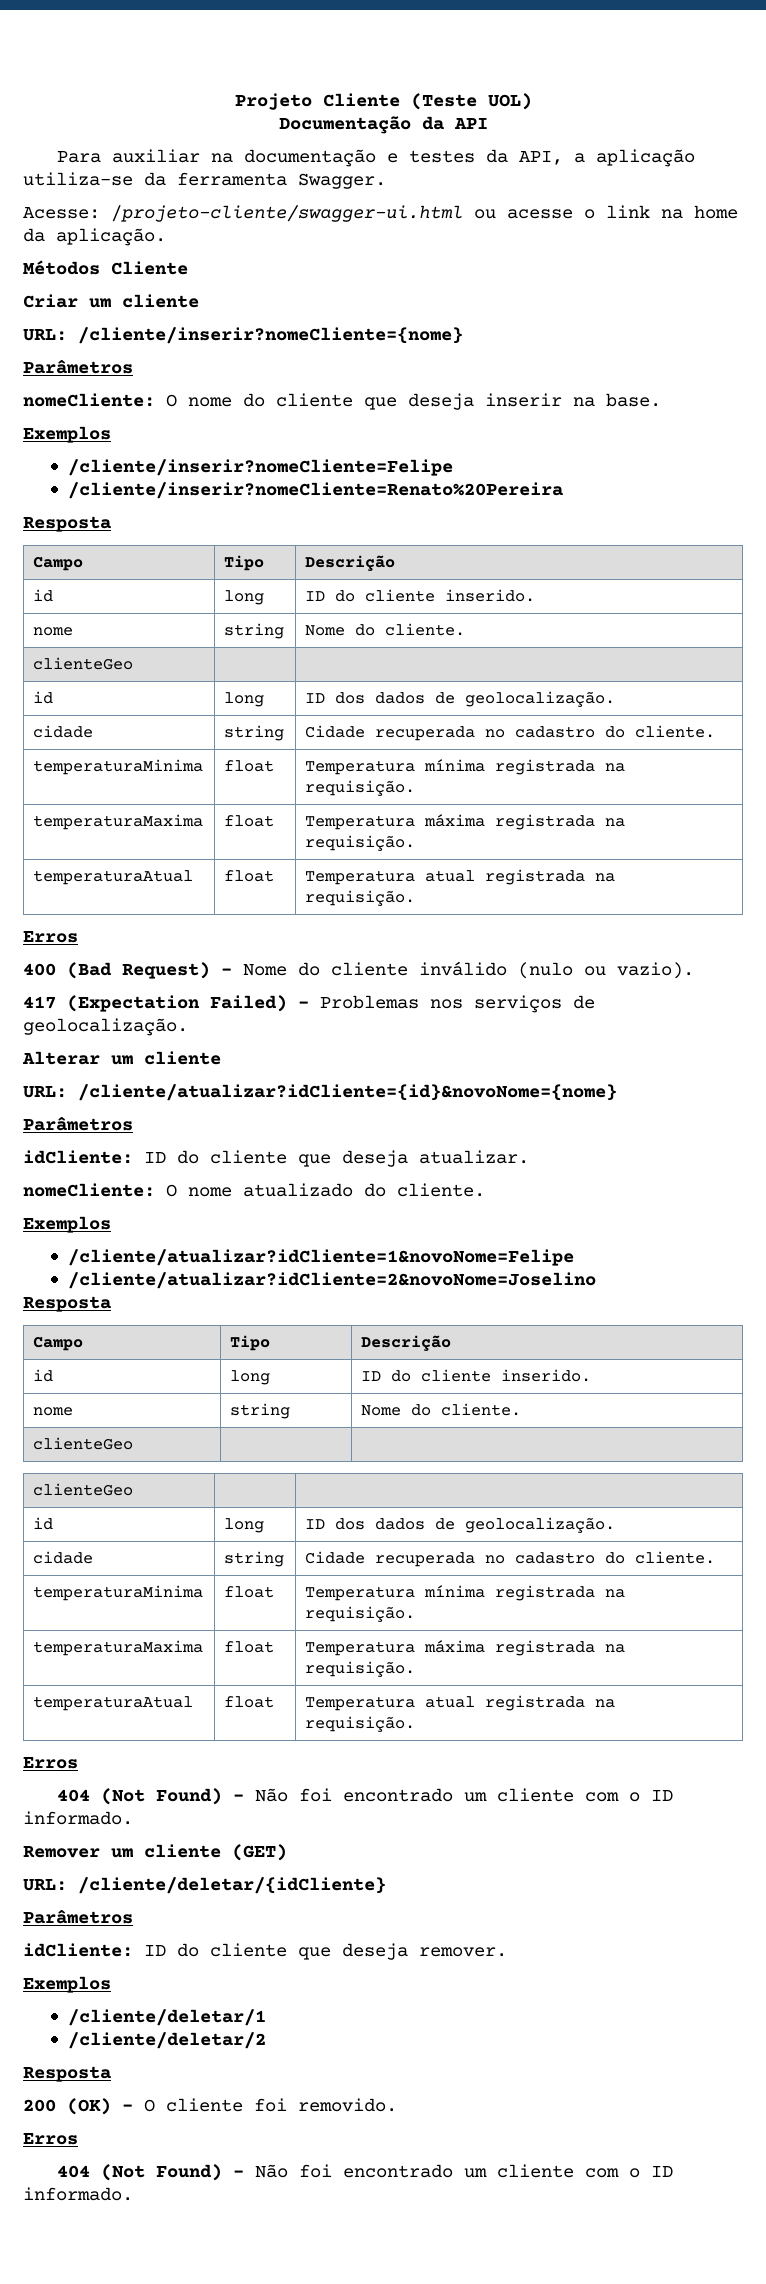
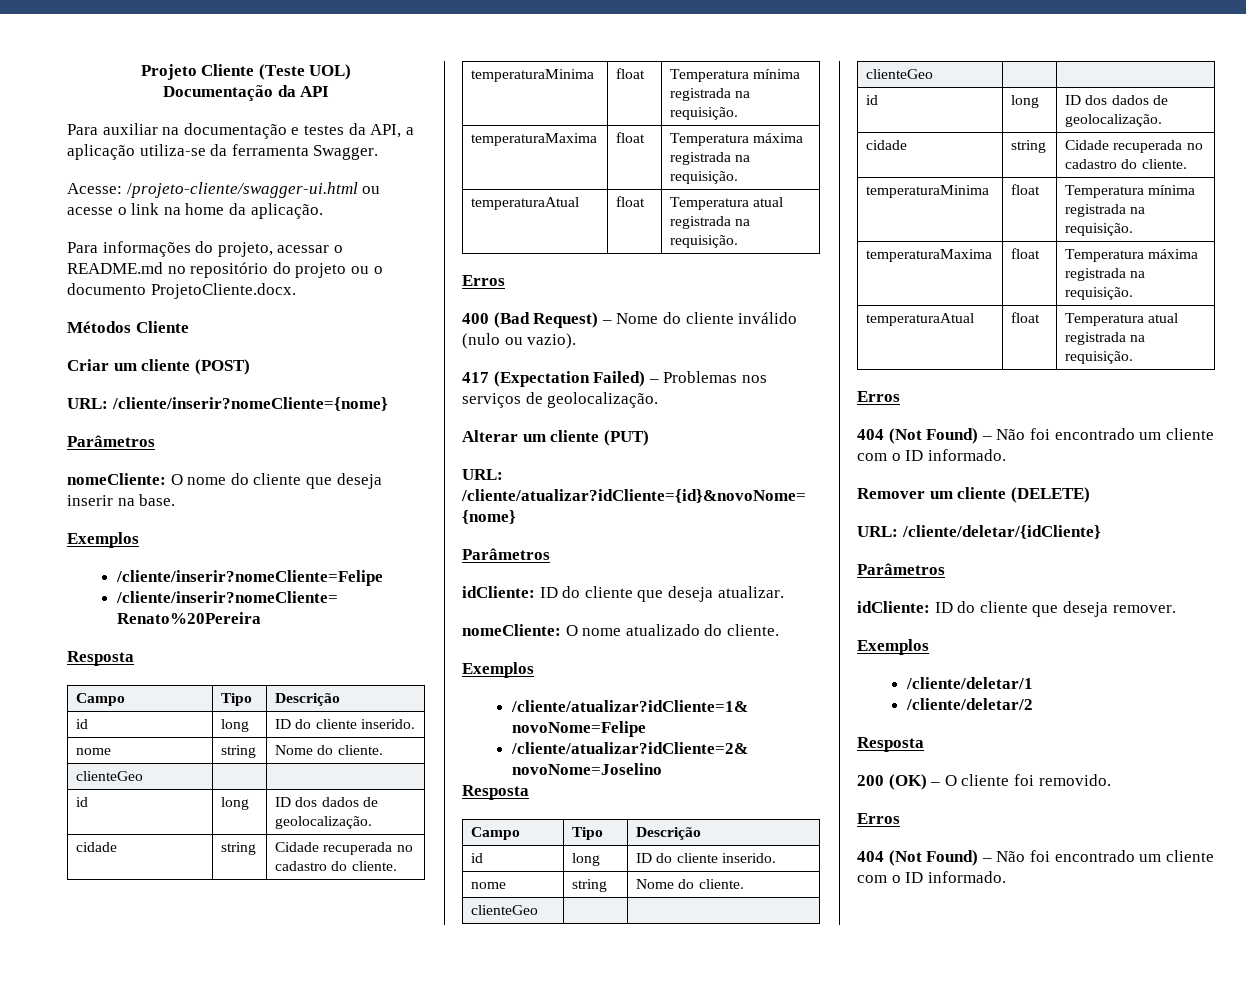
+ Para informações do projeto, acessar o README.md no repositório do projeto ou o documento ProjetoCliente.docx.
- Criar um cliente
+ Criar um cliente (POST)
- Alterar um cliente
+ Alterar um cliente (PUT)
- Remover um cliente (GET)
+ Remover um cliente (DELETE)

